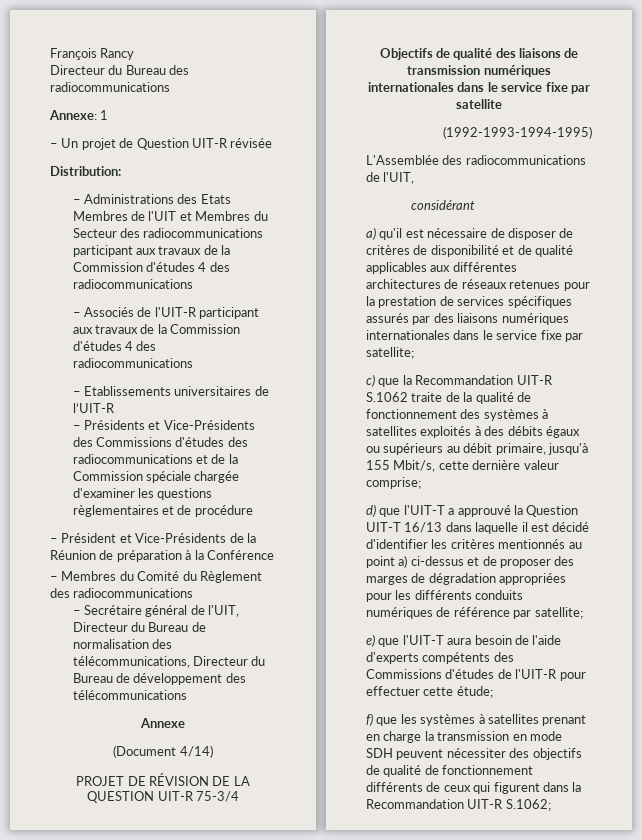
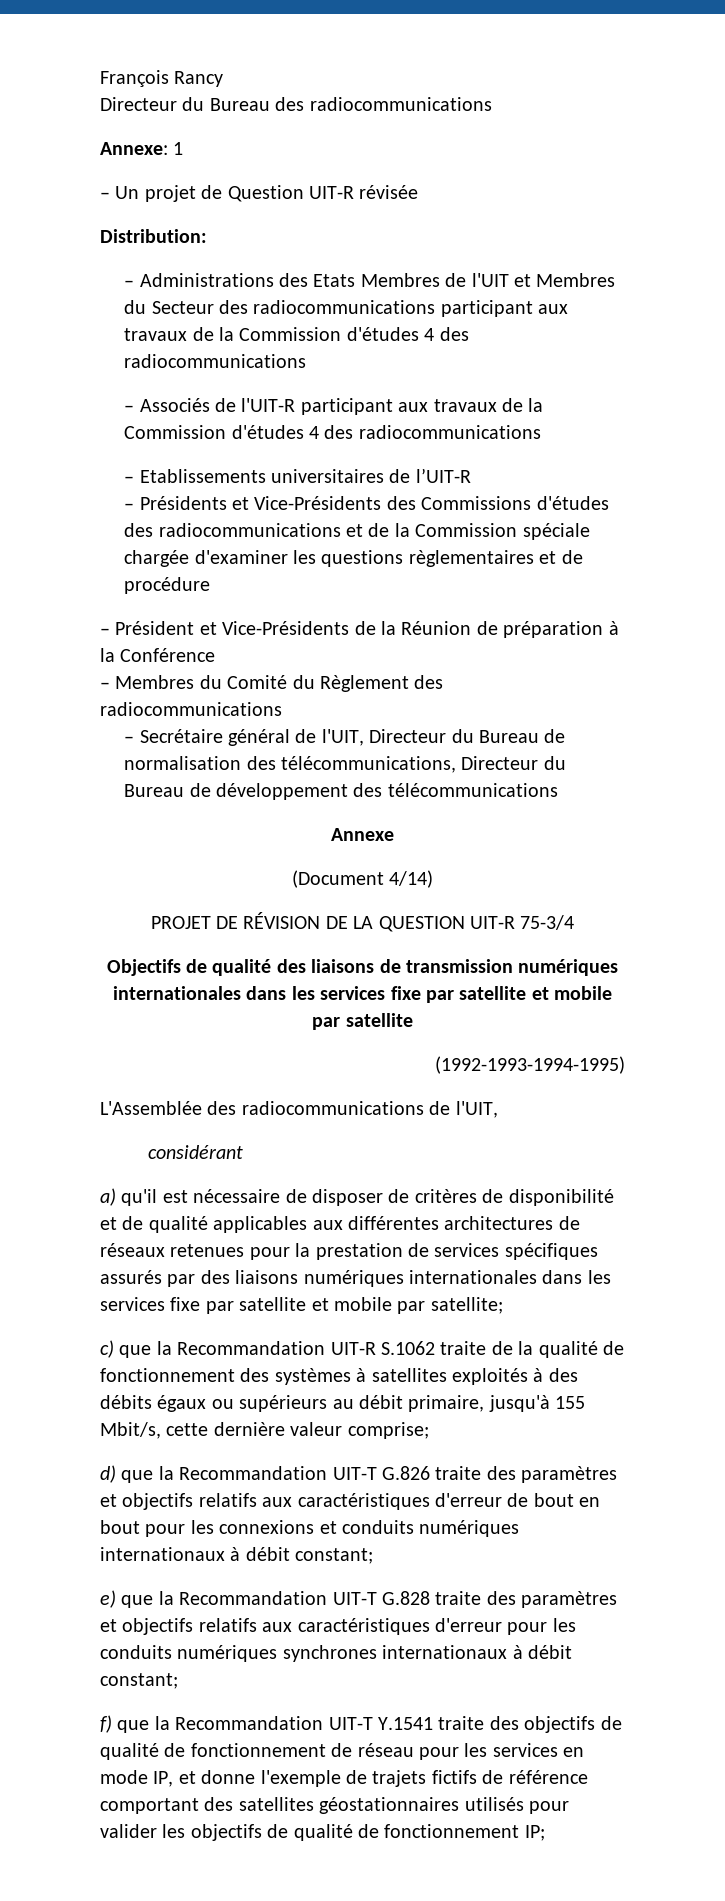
- Objectifs de qualité des liaisons de transmission numériques internationales dans le service fixe par satellite
+ Objectifs de qualité des liaisons de transmission numériques internationales dans les services fixe par satellite et mobile par satellite
- a) qu'il est nécessaire de disposer de critères de disponibilité et de qualité applicables aux différentes architectures de réseaux retenues pour la prestation de services spécifiques assurés par des liaisons numériques internationales dans le service fixe par satellite;
+ a) qu'il est nécessaire de disposer de critères de disponibilité et de qualité applicables aux différentes architectures de réseaux retenues pour la prestation de services spécifiques assurés par des liaisons numériques internationales dans les services fixe par satellite et mobile par satellite;
- d) que l'UIT-T a approuvé la Question UIT-T 16/13 dans laquelle il est décidé d'identifier les critères mentionnés au point a) ci-dessus et de proposer des marges de dégradation appropriées pour les différents conduits numériques de référence par satellite;
- e) que l'UIT-T aura besoin de l'aide d'experts compétents des Commissions d'études de l'UIT-R pour effectuer cette étude;
- f) que les systèmes à satellites prenant en charge la transmission en mode SDH peuvent nécessiter des objectifs de qualité de fonctionnement différents de ceux qui figurent dans la Recommandation UIT-R S.1062;
+ d) que la Recommandation UIT-T G.826 traite des paramètres et objectifs relatifs aux caractéristiques d'erreur de bout en bout pour les connexions et conduits numériques internationaux à débit constant;
+ e) que la Recommandation UIT-T G.828 traite des paramètres et objectifs relatifs aux caractéristiques d'erreur pour les conduits numériques synchrones internationaux à débit constant;
+ f) que la Recommandation UIT-T Y.1541 traite des objectifs de qualité de fonctionnement de réseau pour les services en mode IP, et donne l'exemple de trajets fictifs de référence comportant des satellites géostationnaires utilisés pour valider les objectifs de qualité de fonctionnement IP;

